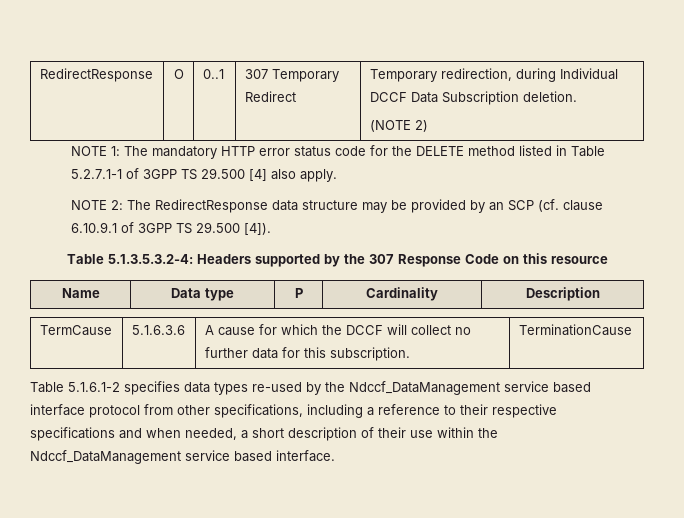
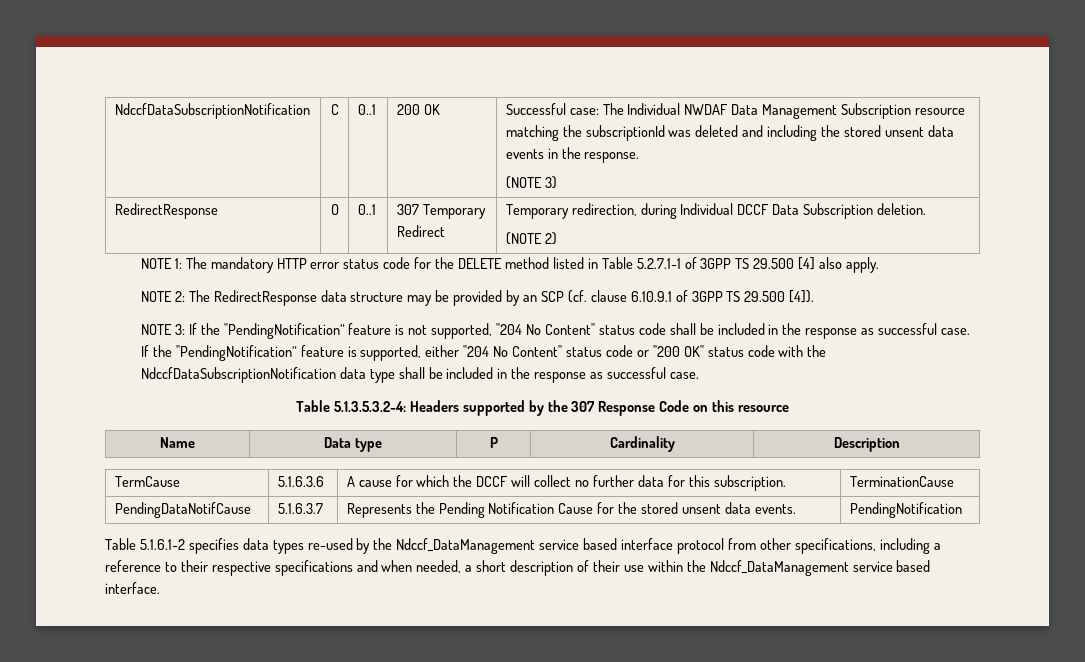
+ NdccfDataSubscriptionNotification | C | 0..1 | 200 OK | Successful case: The Individual NWDAF Data Management Subscription resource matching the subscriptionId was deleted and including the stored unsent data events in the response.
+ (NOTE 3)
+ NOTE 3: If the "PendingNotification” feature is not supported, "204 No Content" status code shall be included in the response as successful case. If the "PendingNotification” feature is supported, either "204 No Content" status code or "200 OK" status code with the NdccfDataSubscriptionNotification data type shall be included in the response as successful case.
+ PendingDataNotifCause | 5.1.6.3.7 | Represents the Pending Notification Cause for the stored unsent data events. | PendingNotification

